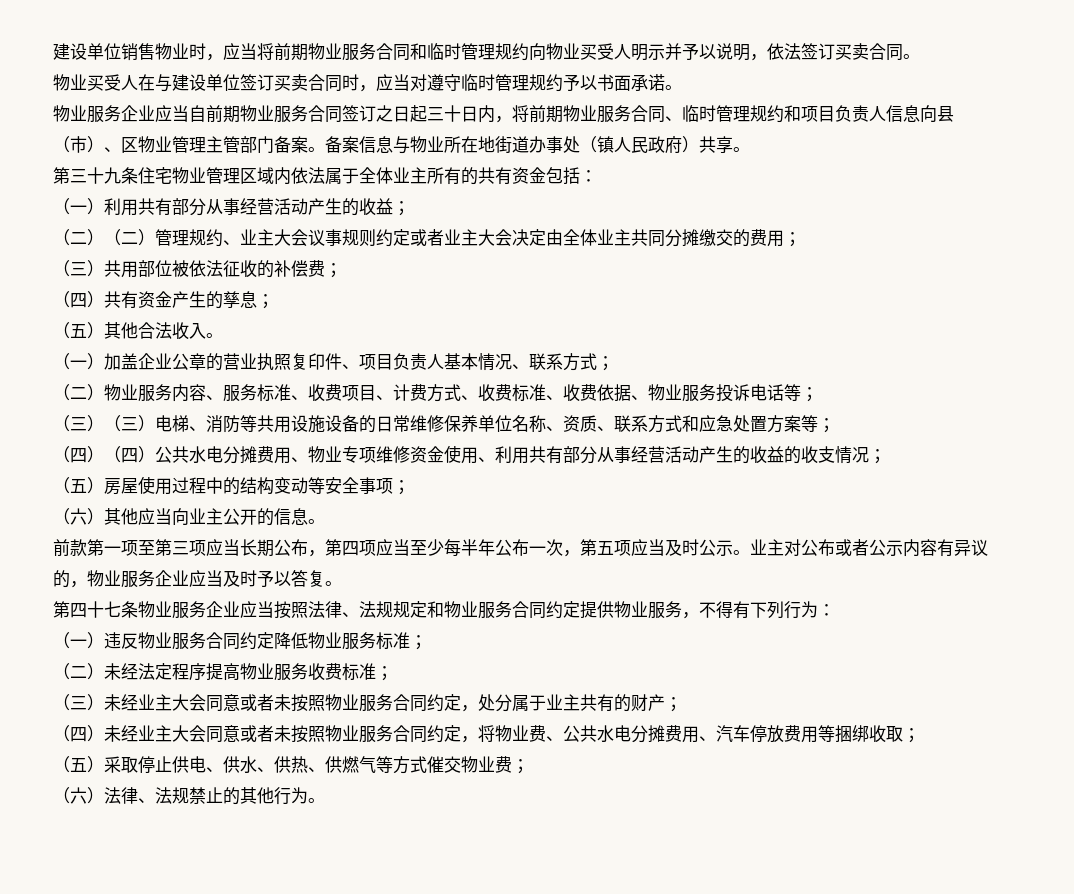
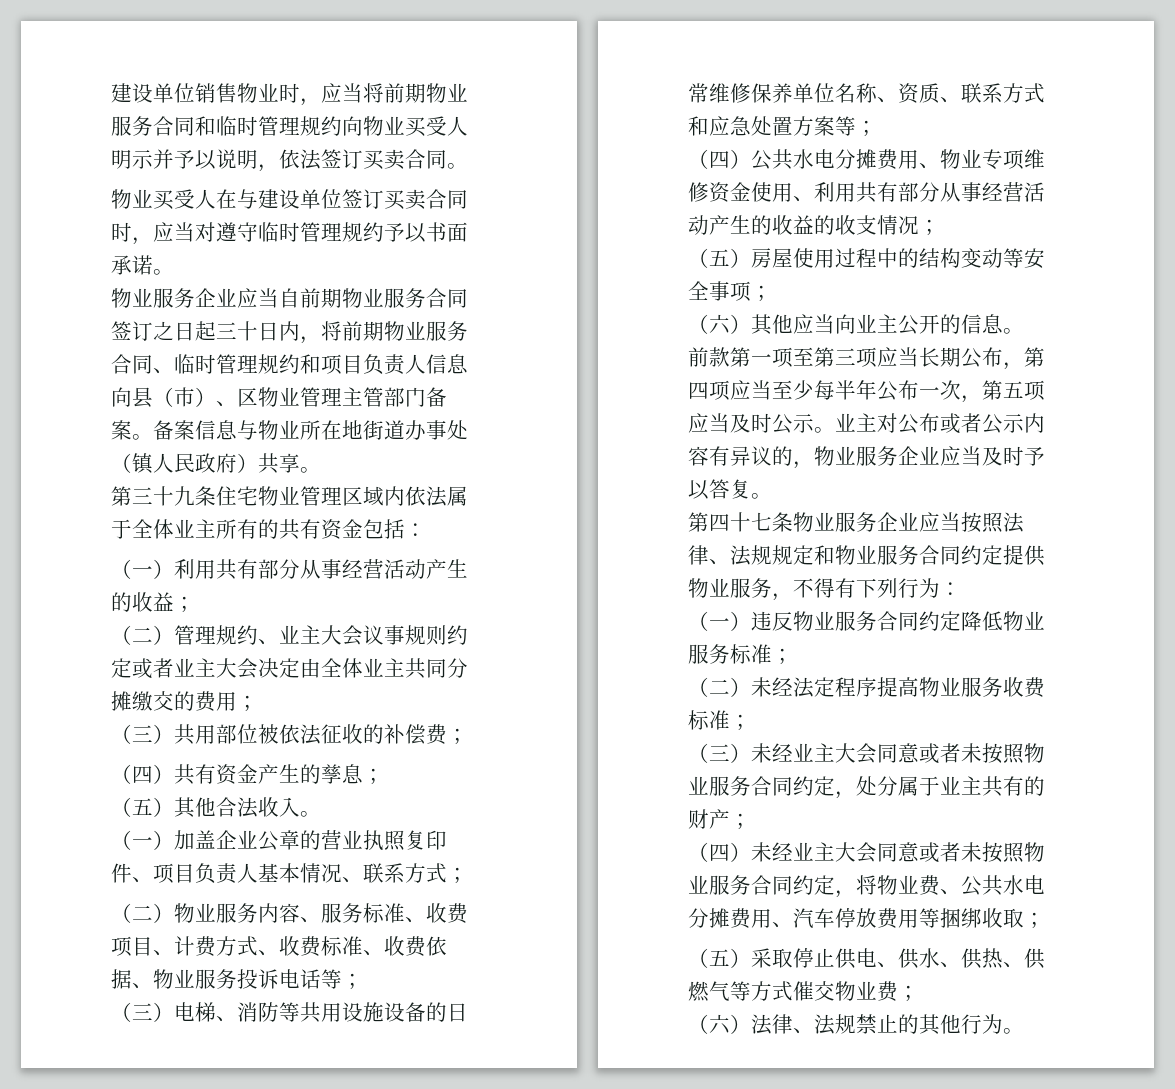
- （二）（二）管理规约、业主大会议事规则约定或者业主大会决定由全体业主共同分摊缴交的费用；
+ （二）管理规约、业主大会议事规则约定或者业主大会决定由全体业主共同分摊缴交的费用；
- （三）（三）电梯、消防等共用设施设备的日常维修保养单位名称、资质、联系方式和应急处置方案等；
+ （三）电梯、消防等共用设施设备的日常维修保养单位名称、资质、联系方式和应急处置方案等；
- （四）（四）公共水电分摊费用、物业专项维修资金使用、利用共有部分从事经营活动产生的收益的收支情况；
+ （四）公共水电分摊费用、物业专项维修资金使用、利用共有部分从事经营活动产生的收益的收支情况；

